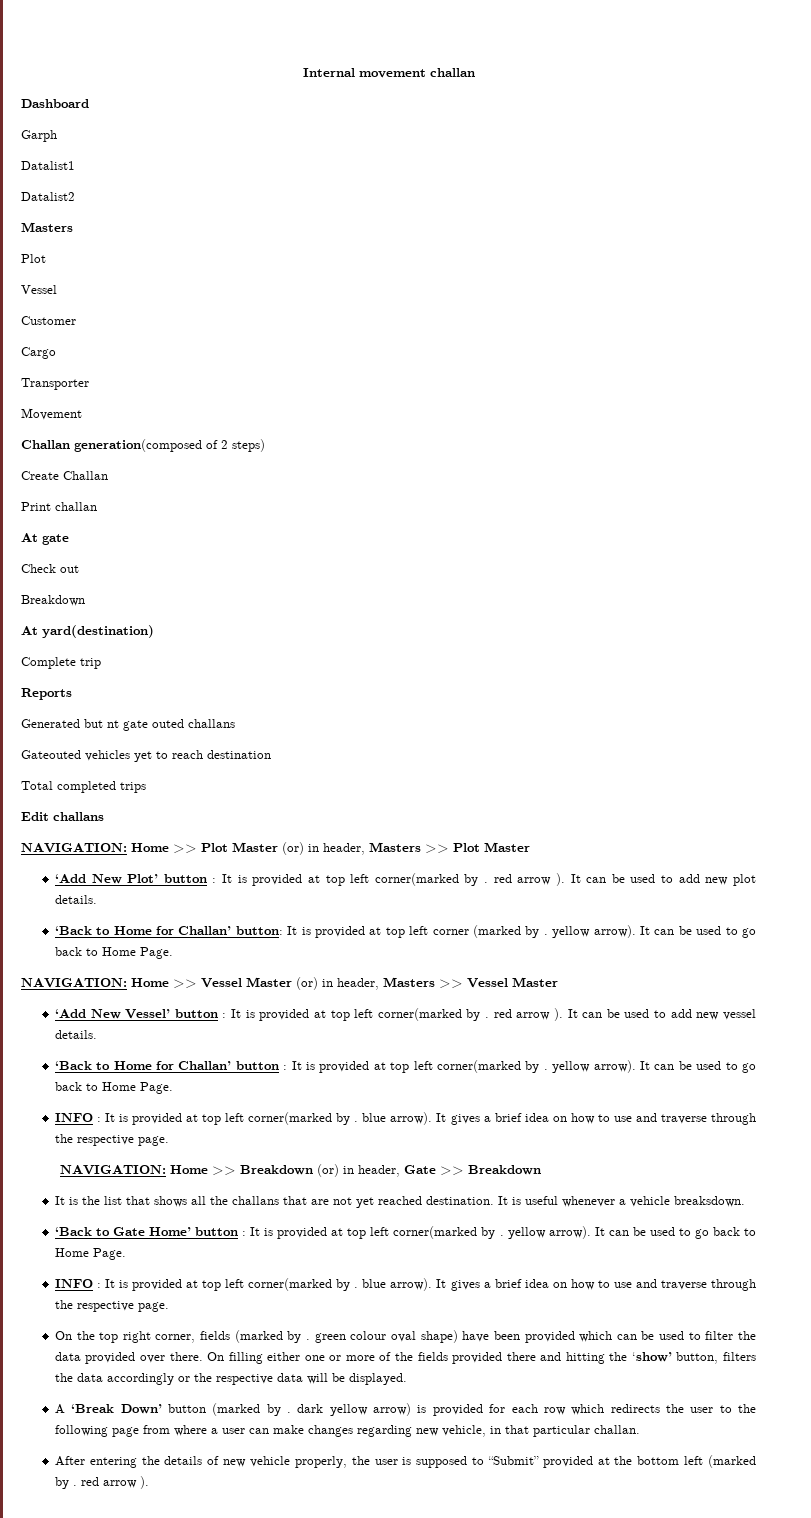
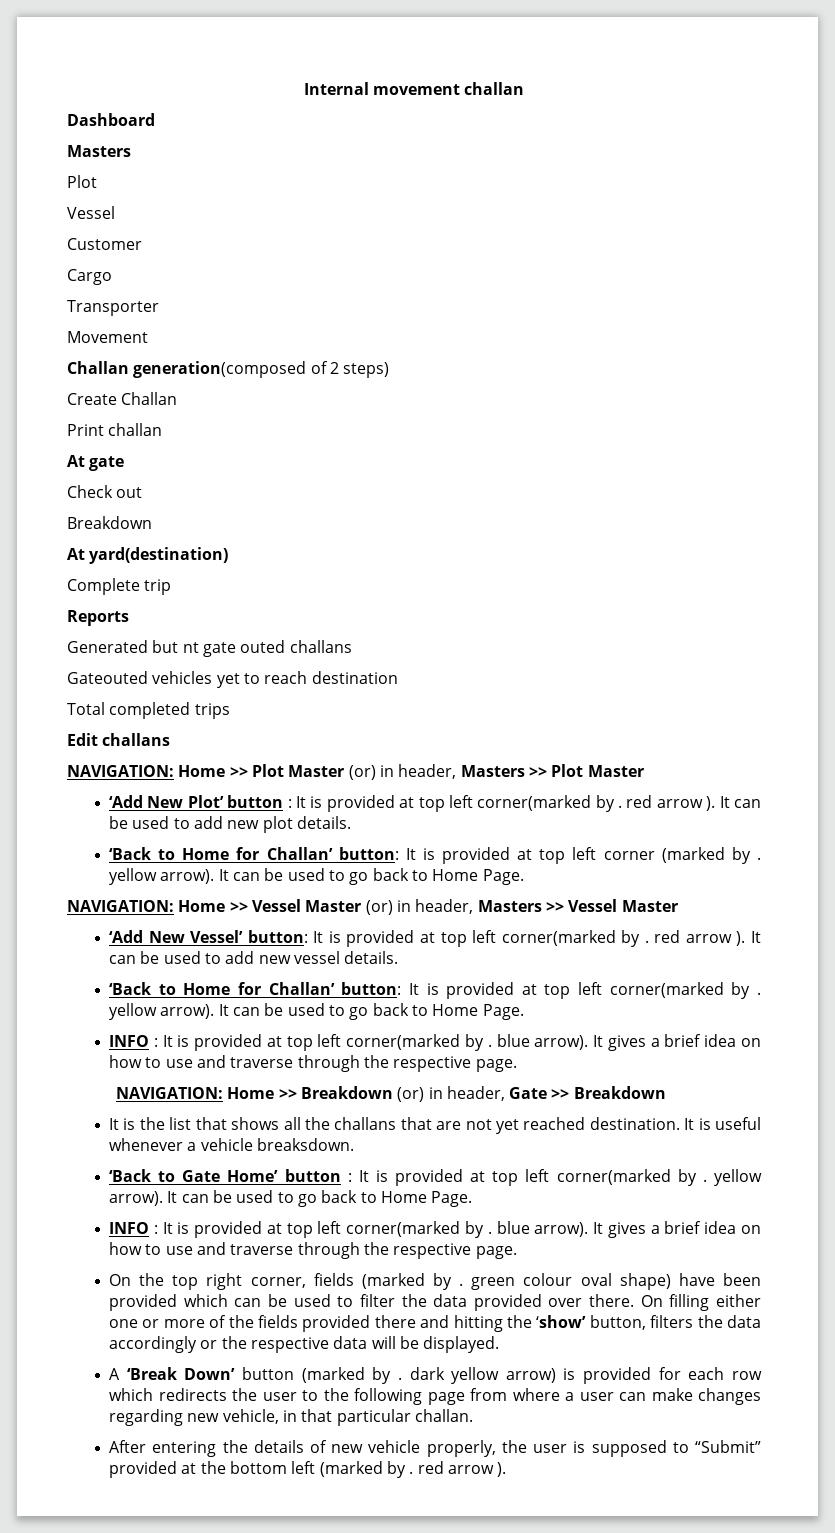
- Garph
- Datalist1
- Datalist2
- ‘Add New Vessel’ button : It is provided at top left corner(marked by . red arrow ).
+ ‘Add New Vessel’ button: It is provided at top left corner(marked by . red arrow ).
- ‘Back to Home for Challan’ button : It is provided at top left corner(marked by . yellow arrow).
+ ‘Back to Home for Challan’ button: It is provided at top left corner(marked by . yellow arrow).

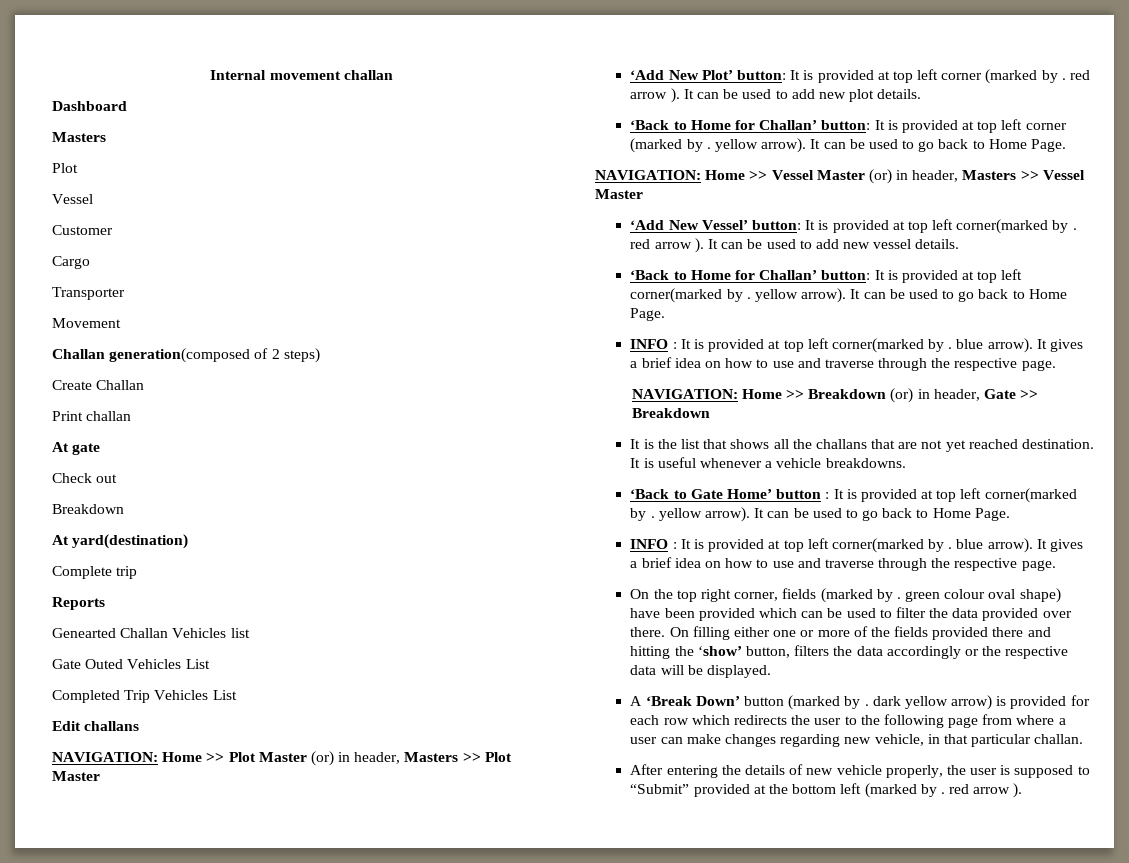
- Generated but nt gate outed challans
- Gateouted vehicles yet to reach destination
- Total completed trips
+ Genearted Challan Vehicles list
+ Gate Outed Vehicles List
+ Completed Trip Vehicles List
- ‘Add New Plot’ button : It is provided at top left corner(marked by . red arrow ).
+ ‘Add New Plot’ button: It is provided at top left corner (marked by . red arrow ).
- It is useful whenever a vehicle breaksdown.
+ It is useful whenever a vehicle breakdowns.

